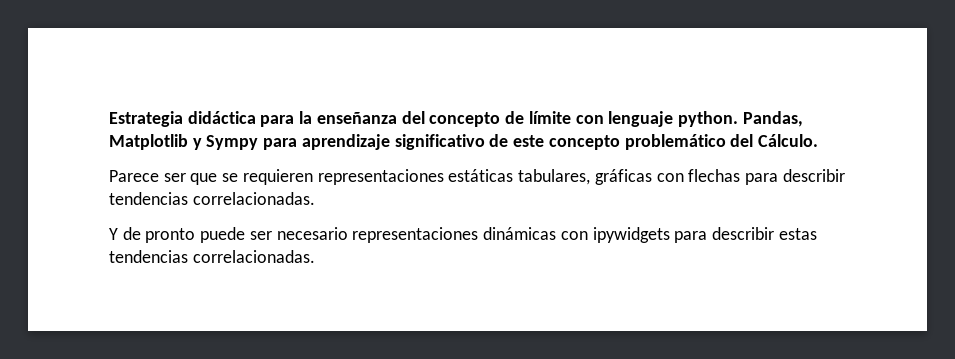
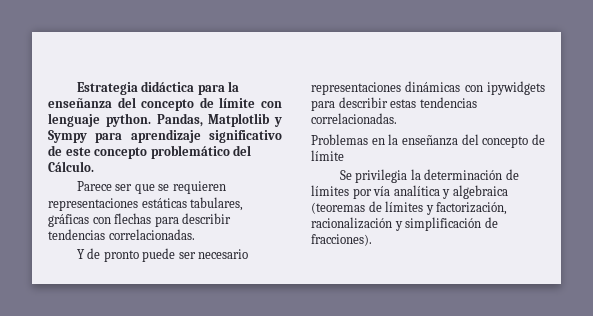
+ Problemas en la enseñanza del concepto de límite
+ Se privilegia la determinación de límites por vía analítica y algebraica (teoremas de límites y factorización, racionalización y simplificación de fracciones).

